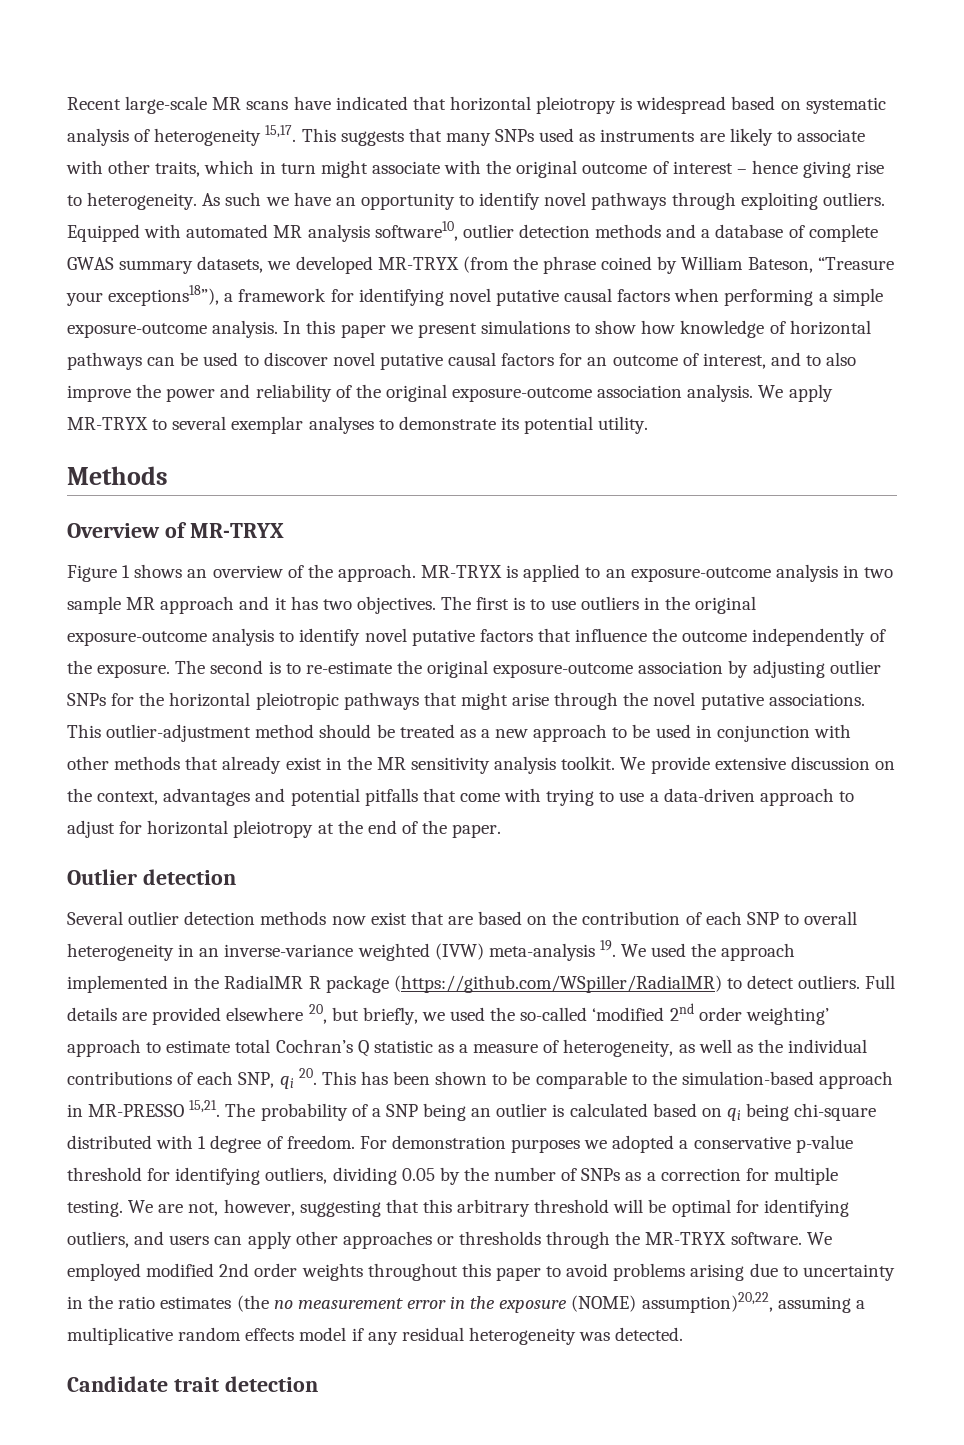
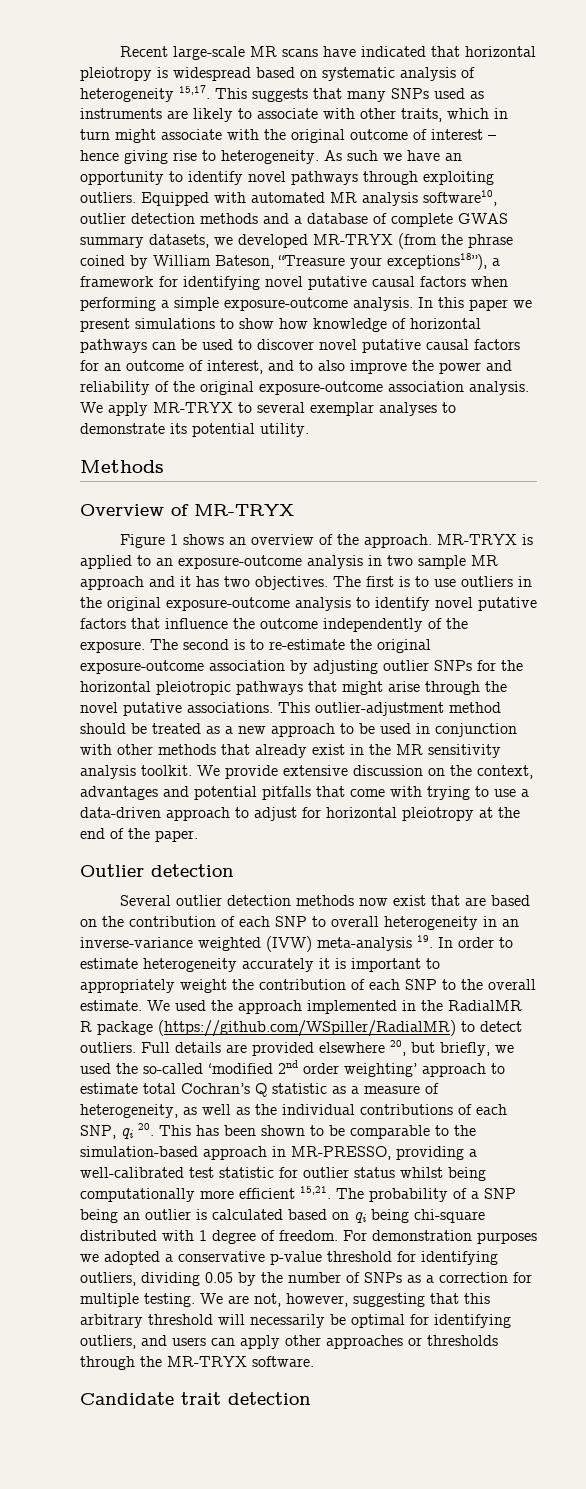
- Several outlier detection methods now exist that are based on the contribution of each SNP to overall heterogeneity in an inverse-variance weighted (IVW) meta-analysis 19. We used the approach implemented in the RadialMR R package (https://github.com/WSpiller/RadialMR) to detect outliers.
+ Several outlier detection methods now exist that are based on the contribution of each SNP to overall heterogeneity in an inverse-variance weighted (IVW) meta-analysis 19. In order to estimate heterogeneity accurately it is important to appropriately weight the contribution of each SNP to the overall estimate. We used the approach implemented in the RadialMR R package (https://github.com/WSpiller/RadialMR) to detect outliers.
- Full details are provided elsewhere 20, but briefly, we used the so-called ‘modified 2nd order weighting’ approach to estimate total Cochran’s Q statistic as a measure of heterogeneity, as well as the individual contributions of each SNP, qi 20. This has been shown to be comparable to the simulation-based approach in MR-PRESSO 15,21.
+ Full details are provided elsewhere 20, but briefly, we used the so-called ‘modified 2nd order weighting’ approach to estimate total Cochran’s Q statistic as a measure of heterogeneity, as well as the individual contributions of each SNP, qi 20. This has been shown to be comparable to the simulation-based approach in MR-PRESSO, providing a well-calibrated test statistic for outlier status whilst being computationally more efficient 15,21.
- We are not, however, suggesting that this arbitrary threshold will be optimal for identifying outliers, and users can apply other approaches or thresholds through the MR-TRYX software. We employed modified 2nd order weights throughout this paper to avoid problems arising due to uncertainty in the ratio estimates (the no measurement error in the exposure (NOME) assumption)20,22, assuming a multiplicative random effects model if any residual heterogeneity was detected.
+ We are not, however, suggesting that this arbitrary threshold will necessarily be optimal for identifying outliers, and users can apply other approaches or thresholds through the MR-TRYX software.

